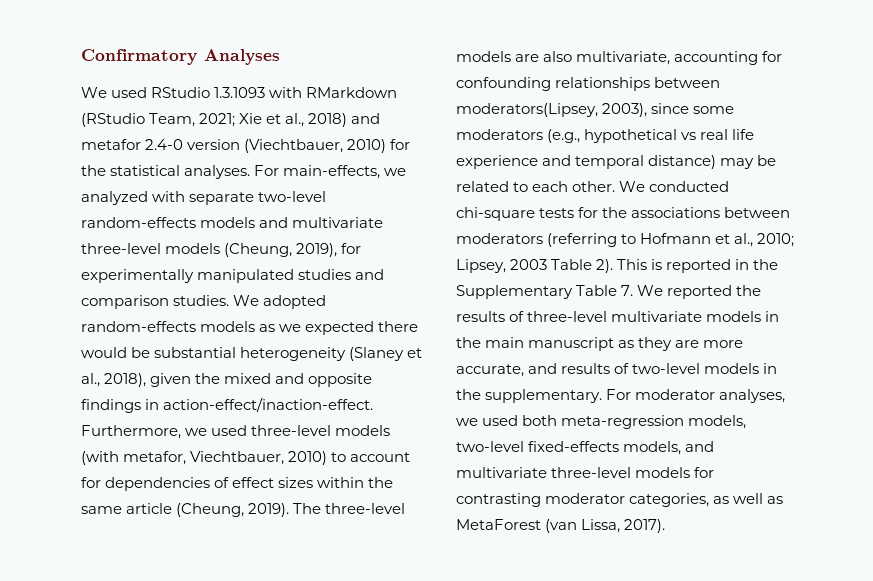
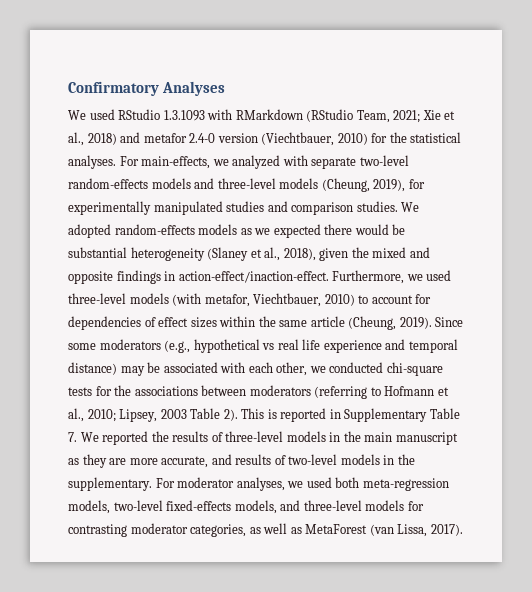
- For main-effects, we analyzed with separate two-level random-effects models and multivariate three-level models (Cheung, 2019), for experimentally manipulated studies and comparison studies.
+ For main-effects, we analyzed with separate two-level random-effects models and three-level models (Cheung, 2019), for experimentally manipulated studies and comparison studies.
- The three-level models are also multivariate, accounting for confounding relationships between moderators(Lipsey, 2003), since some moderators (e.g., hypothetical vs real life experience and temporal distance) may be related to each other. We conducted chi-square tests for the associations between moderators (referring to Hofmann et al., 2010; Lipsey, 2003 Table 2).
+ Since some moderators (e.g., hypothetical vs real life experience and temporal distance) may be associated with each other, we conducted chi-square tests for the associations between moderators (referring to Hofmann et al., 2010; Lipsey, 2003 Table 2).
- This is reported in the Supplementary Table 7. We reported the results of three-level multivariate models in the main manuscript as they are more accurate, and results of two-level models in the supplementary.
+ This is reported in Supplementary Table 7. We reported the results of three-level models in the main manuscript as they are more accurate, and results of two-level models in the supplementary.
- For moderator analyses, we used both meta-regression models, two-level fixed-effects models, and multivariate three-level models for contrasting moderator categories, as well as MetaForest (van Lissa, 2017).
+ For moderator analyses, we used both meta-regression models, two-level fixed-effects models, and three-level models for contrasting moderator categories, as well as MetaForest (van Lissa, 2017).

